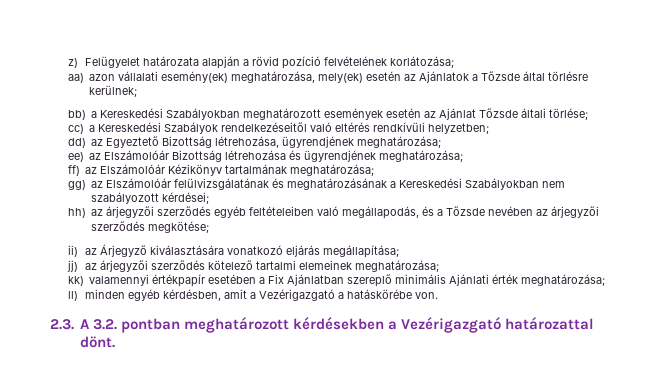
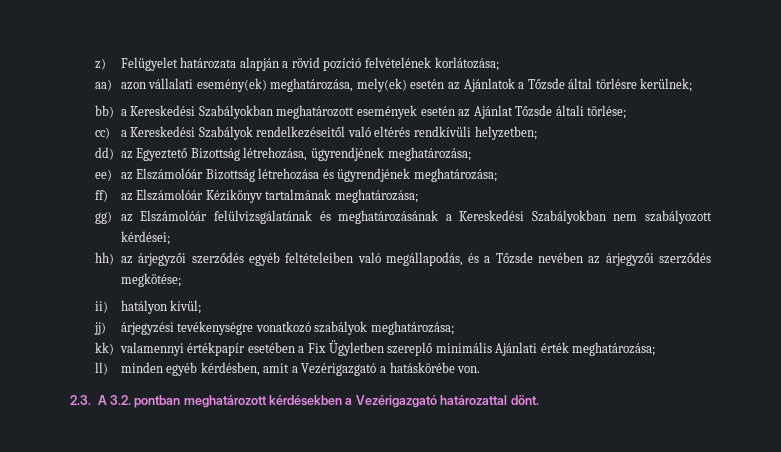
- ii) az Árjegyző kiválasztására vonatkozó eljárás megállapítása;
- jj) az árjegyzői szerződés kötelező tartalmi elemeinek meghatározása;
+ ii) hatályon kívül;
+ jj) árjegyzési tevékenységre vonatkozó szabályok meghatározása;
- kk) valamennyi értékpapír esetében a Fix Ajánlatban szereplő minimális Ajánlati érték meghatározása;
+ kk) valamennyi értékpapír esetében a Fix Ügyletben szereplő minimális Ajánlati érték meghatározása;

